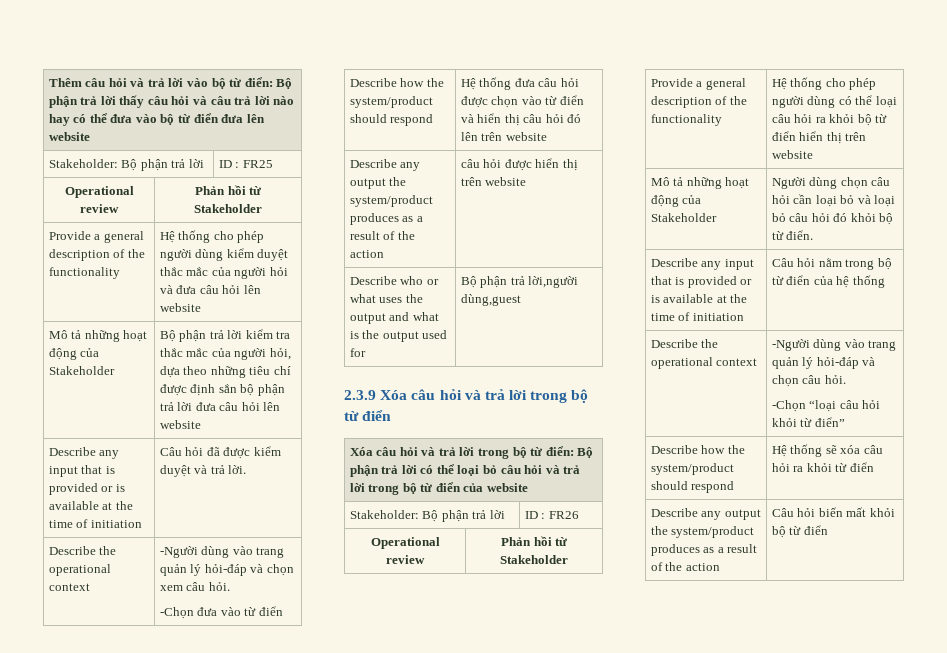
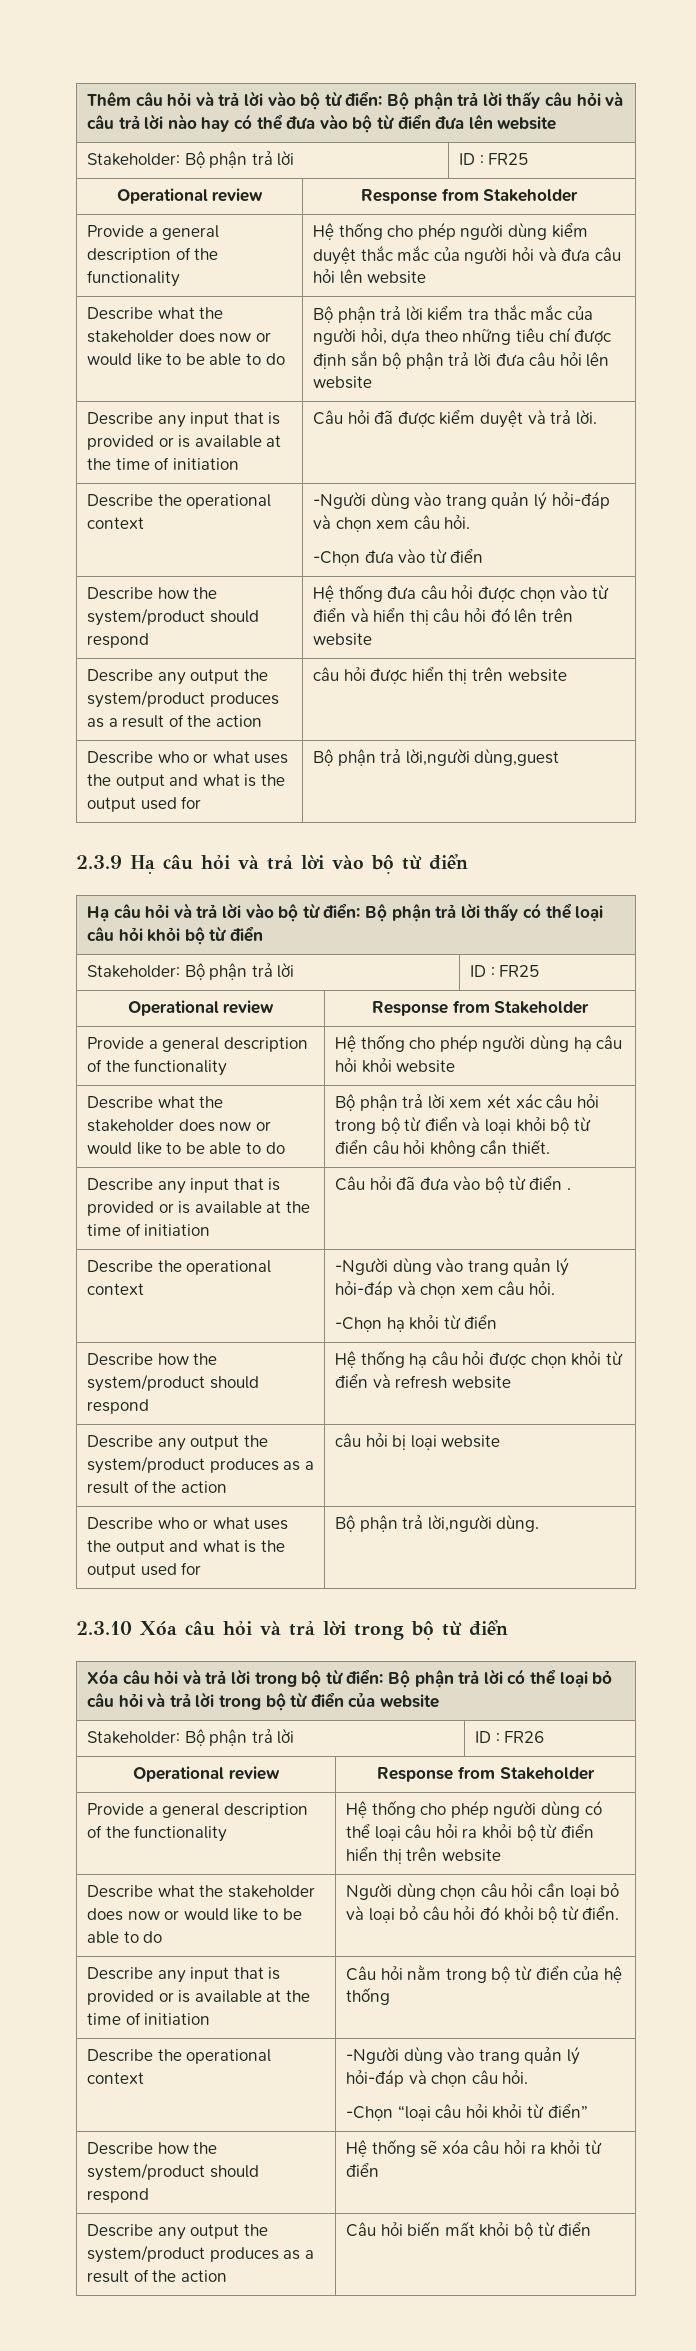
  Thêm câu hỏi và trả lời vào bộ từ điển: Bộ phận trả lời thấy câu hỏi và câu trả lời nào hay có thể đưa vào bộ từ điển đưa lên website
  Stakeholder: Bộ phận trả lời | ID : FR25
- Operational review | Phản hồi từ Stakeholder
+ Operational review | Response from Stakeholder
  Provide a general description of the functionality | Hệ thống cho phép người dùng kiểm duyệt thắc mắc của người hỏi và đưa câu hỏi lên website
- Mô tả những hoạt động của Stakeholder
+ Describe what the stakeholder does now or would like to be able to do
- 2.3.9 Xóa câu hỏi và trả lời trong bộ từ điển
+ 2.3.9 Hạ câu hỏi và trả lời vào bộ từ điển
+ Hạ câu hỏi và trả lời vào bộ từ điển: Bộ phận trả lời thấy có thể loại câu hỏi khỏi bộ từ điển
+ Stakeholder: Bộ phận trả lời | ID : FR25
+ Operational review | Response from Stakeholder
+ Provide a general description of the functionality | Hệ thống cho phép người dùng hạ câu hỏi khỏi website
+ Describe what the stakeholder does now or would like to be able to do | Bộ phận trả lời xem xét xác câu hỏi trong bộ từ điển và loại khỏi bộ từ điển câu hỏi không cần thiết.
+ Describe any input that is provided or is available at the time of initiation | Câu hỏi đã đưa vào bộ từ điển .
+ Describe the operational context | -Người dùng vào trang quản lý hỏi-đáp và chọn xem câu hỏi.
+ -Chọn hạ khỏi từ điển
+ Describe how the system/product should respond | Hệ thống hạ câu hỏi được chọn khỏi từ điển và refresh website
+ Describe any output the system/product produces as a result of the action | câu hỏi bị loại website
+ Describe who or what uses the output and what is the output used for | Bộ phận trả lời,người dùng.
+ 2.3.10 Xóa câu hỏi và trả lời trong bộ từ điển
  Stakeholder: Bộ phận trả lời | ID : FR26
- Operational review | Phản hồi từ Stakeholder
+ Operational review | Response from Stakeholder
- Mô tả những hoạt động của Stakeholder | Người dùng chọn câu hỏi cần loại bỏ và loại bỏ câu hỏi đó khỏi bộ từ điển.
+ Describe what the stakeholder does now or would like to be able to do | Người dùng chọn câu hỏi cần loại bỏ và loại bỏ câu hỏi đó khỏi bộ từ điển.

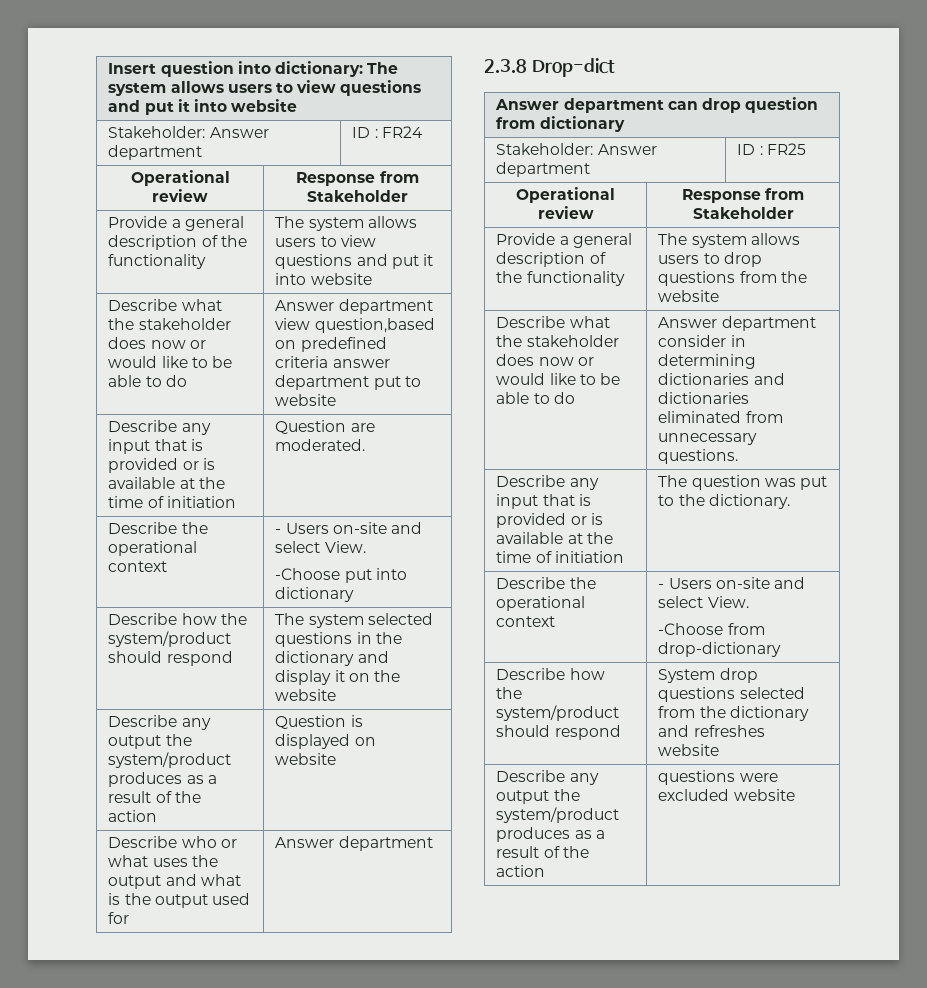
- Thêm câu hỏi và trả lời vào bộ từ điển: Bộ phận trả lời thấy câu hỏi và câu trả lời nào hay có thể đưa vào bộ từ điển đưa lên website
- Stakeholder: Bộ phận trả lời | ID : FR25
+ Insert question into dictionary: The system allows users to view questions and put it into website
+ Stakeholder: Answer department | ID : FR24
+ Operational review | Response from Stakeholder
+ Provide a general description of the functionality | The system allows users to view questions and put it into website
+ Describe what the stakeholder does now or would like to be able to do | Answer department view question,based on predefined criteria answer department put to website
+ Describe any input that is provided or is available at the time of initiation | Question are moderated.
+ Describe the operational context | - Users on-site and select View.
+ -Choose put into dictionary
+ Describe how the system/product should respond | The system selected questions in the dictionary and display it on the website
+ Describe any output the system/product produces as a result of the action | Question is displayed on website
+ Describe who or what uses the output and what is the output used for | Answer department
+ 2.3.8 Drop-dict
+ Answer department can drop question from dictionary
+ Stakeholder: Answer department | ID : FR25
- Provide a general description of the functionality | Hệ thống cho phép người dùng kiểm duyệt thắc mắc của người hỏi và đưa câu hỏi lên website
+ Provide a general description of the functionality | The system allows users to drop questions from the website
- Bộ phận trả lời kiểm tra thắc mắc của người hỏi, dựa theo những tiêu chí được định sắn bộ phận trả lời đưa câu hỏi lên website
+ Answer department consider in determining dictionaries and dictionaries eliminated from unnecessary questions.
- Describe any input that is provided or is available at the time of initiation | Câu hỏi đã được kiểm duyệt và trả lời.
- Describe the operational context | -Người dùng vào trang quản lý hỏi-đáp và chọn xem câu hỏi.
- -Chọn đưa vào từ điển
- Describe how the system/product should respond | Hệ thống đưa câu hỏi được chọn vào từ điển và hiển thị câu hỏi đó lên trên website
+ Describe any input that is provided or is available at the time of initiation | The question was put to the dictionary.
+ Describe the operational context | - Users on-site and select View.
+ -Choose from drop-dictionary
+ Describe how the system/product should respond | System drop questions selected from the dictionary and refreshes website
- Describe any output the system/product produces as a result of the action | câu hỏi được hiển thị trên website
- Describe who or what uses the output and what is the output used for | Bộ phận trả lời,người dùng,guest
- 2.3.9 Hạ câu hỏi và trả lời vào bộ từ điển
- Hạ câu hỏi và trả lời vào bộ từ điển: Bộ phận trả lời thấy có thể loại câu hỏi khỏi bộ từ điển
- Stakeholder: Bộ phận trả lời | ID : FR25
- Operational review | Response from Stakeholder
- Provide a general description of the functionality | Hệ thống cho phép người dùng hạ câu hỏi khỏi website
- Describe what the stakeholder does now or would like to be able to do | Bộ phận trả lời xem xét xác câu hỏi trong bộ từ điển và loại khỏi bộ từ điển câu hỏi không cần thiết.
- Describe any input that is provided or is available at the time of initiation | Câu hỏi đã đưa vào bộ từ điển .
- Describe the operational context | -Người dùng vào trang quản lý hỏi-đáp và chọn xem câu hỏi.
- -Chọn hạ khỏi từ điển
- Describe how the system/product should respond | Hệ thống hạ câu hỏi được chọn khỏi từ điển và refresh website
- Describe any output the system/product produces as a result of the action | câu hỏi bị loại website
- Describe who or what uses the output and what is the output used for | Bộ phận trả lời,người dùng.
- 2.3.10 Xóa câu hỏi và trả lời trong bộ từ điển
- Xóa câu hỏi và trả lời trong bộ từ điển: Bộ phận trả lời có thể loại bỏ câu hỏi và trả lời trong bộ từ điển của website
- Stakeholder: Bộ phận trả lời | ID : FR26
- Operational review | Response from Stakeholder
- Provide a general description of the functionality | Hệ thống cho phép người dùng có thể loại câu hỏi ra khỏi bộ từ điển hiển thị trên website
- Describe what the stakeholder does now or would like to be able to do | Người dùng chọn câu hỏi cần loại bỏ và loại bỏ câu hỏi đó khỏi bộ từ điển.
- Describe any input that is provided or is available at the time of initiation | Câu hỏi nằm trong bộ từ điển của hệ thống
- Describe the operational context | -Người dùng vào trang quản lý hỏi-đáp và chọn câu hỏi.
- -Chọn “loại câu hỏi khỏi từ điển”
- Describe how the system/product should respond | Hệ thống sẽ xóa câu hỏi ra khỏi từ điển
- Describe any output the system/product produces as a result of the action | Câu hỏi biến mất khỏi bộ từ điển
+ Describe any output the system/product produces as a result of the action | questions were excluded website

